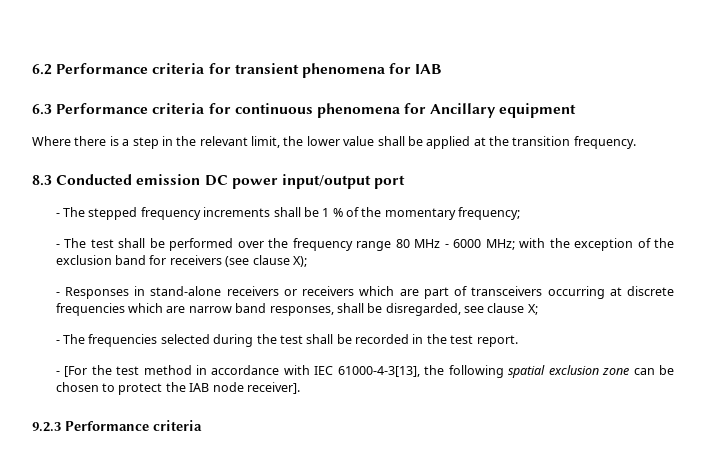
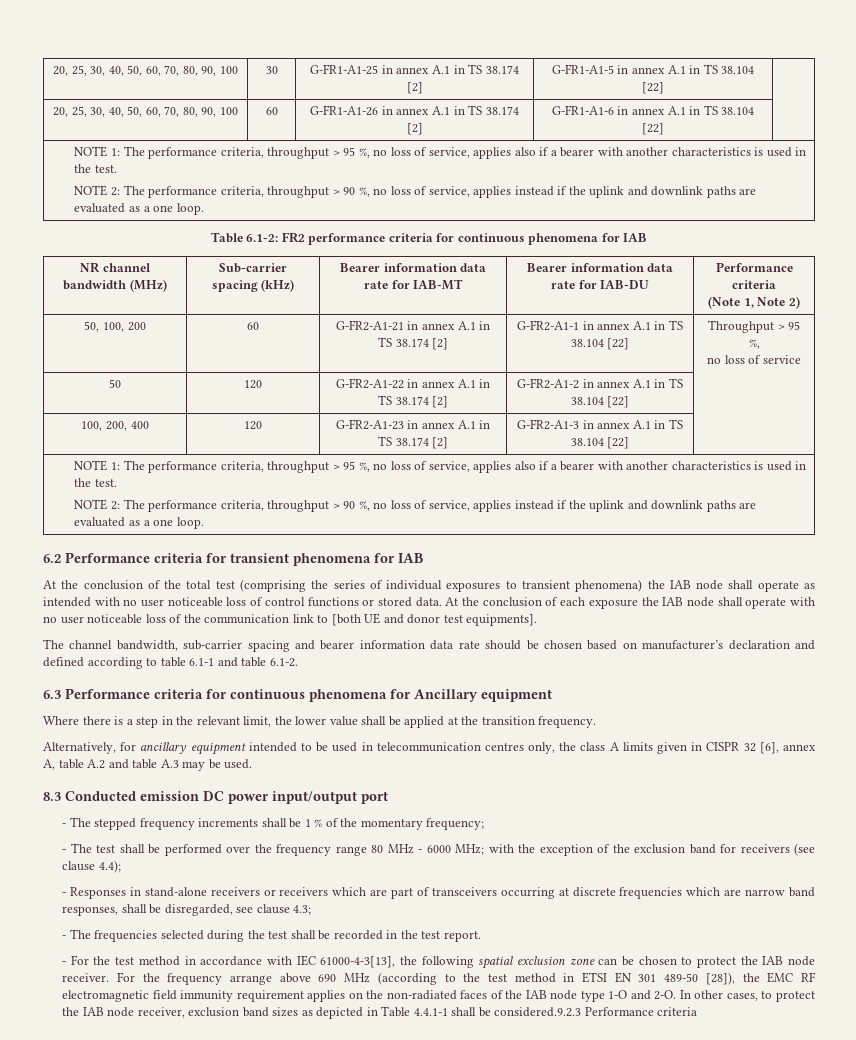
+ 20, 25, 30, 40, 50, 60, 70, 80, 90, 100 | 30 | G-FR1-A1-25 in annex A.1 in TS 38.174 [2] | G-FR1-A1-5 in annex A.1 in TS 38.104 [22] |
+ 20, 25, 30, 40, 50, 60, 70, 80, 90, 100 | 60 | G-FR1-A1-26 in annex A.1 in TS 38.174 [2] | G-FR1-A1-6 in annex A.1 in TS 38.104 [22] |
+ NOTE 1: The performance criteria, throughput > 95 %, no loss of service, applies also if a bearer with another characteristics is used in the test.
+ NOTE 2: The performance criteria, throughput > 90 %, no loss of service, applies instead if the uplink and downlink paths are evaluated as a one loop.
+ Table 6.1-2: FR2 performance criteria for continuous phenomena for IAB
+ NR channel bandwidth (MHz) | Sub-carrier spacing (kHz) | Bearer information data rate for IAB-MT | Bearer information data rate for IAB-DU | Performance criteria
+ (Note 1, Note 2)
+ 50, 100, 200 | 60 | G-FR2-A1-21 in annex A.1 in TS 38.174 [2] | G-FR2-A1-1 in annex A.1 in TS 38.104 [22] | Throughput > 95 %,
+ no loss of service
+ 50 | 120 | G-FR2-A1-22 in annex A.1 in TS 38.174 [2] | G-FR2-A1-2 in annex A.1 in TS 38.104 [22] |
+ 100, 200, 400 | 120 | G-FR2-A1-23 in annex A.1 in TS 38.174 [2] | G-FR2-A1-3 in annex A.1 in TS 38.104 [22] |
+ NOTE 1: The performance criteria, throughput > 95 %, no loss of service, applies also if a bearer with another characteristics is used in the test.
+ NOTE 2: The performance criteria, throughput > 90 %, no loss of service, applies instead if the uplink and downlink paths are evaluated as a one loop.
+ At the conclusion of the total test (comprising the series of individual exposures to transient phenomena) the IAB node shall operate as intended with no user noticeable loss of control functions or stored data. At the conclusion of each exposure the IAB node shall operate with no user noticeable loss of the communication link to [both UE and donor test equipments].
+ The channel bandwidth, sub-carrier spacing and bearer information data rate should be chosen based on manufacturer’s declaration and defined according to table 6.1-1 and table 6.1-2.
+ Alternatively, for ancillary equipment intended to be used in telecommunication centres only, the class A limits given in CISPR 32 [6], annex A, table A.2 and table A.3 may be used.
- - The test shall be performed over the frequency range 80 MHz - 6000 MHz; with the exception of the exclusion band for receivers (see clause X);
+ - The test shall be performed over the frequency range 80 MHz - 6000 MHz; with the exception of the exclusion band for receivers (see clause 4.4);
- - Responses in stand-alone receivers or receivers which are part of transceivers occurring at discrete frequencies which are narrow band responses, shall be disregarded, see clause X;
+ - Responses in stand-alone receivers or receivers which are part of transceivers occurring at discrete frequencies which are narrow band responses, shall be disregarded, see clause 4.3;
- - [For the test method in accordance with IEC 61000-4-3[13], the following spatial exclusion zone can be chosen to protect the IAB node receiver].
- 9.2.3 Performance criteria
+ - For the test method in accordance with IEC 61000-4-3[13], the following spatial exclusion zone can be chosen to protect the IAB node receiver. For the frequency arrange above 690 MHz (according to the test method in ETSI EN 301 489-50 [28]), the EMC RF electromagnetic field immunity requirement applies on the non-radiated faces of the IAB node type 1-O and 2-O. In other cases, to protect the IAB node receiver, exclusion band sizes as depicted in Table 4.4.1-1 shall be considered.9.2.3 Performance criteria

